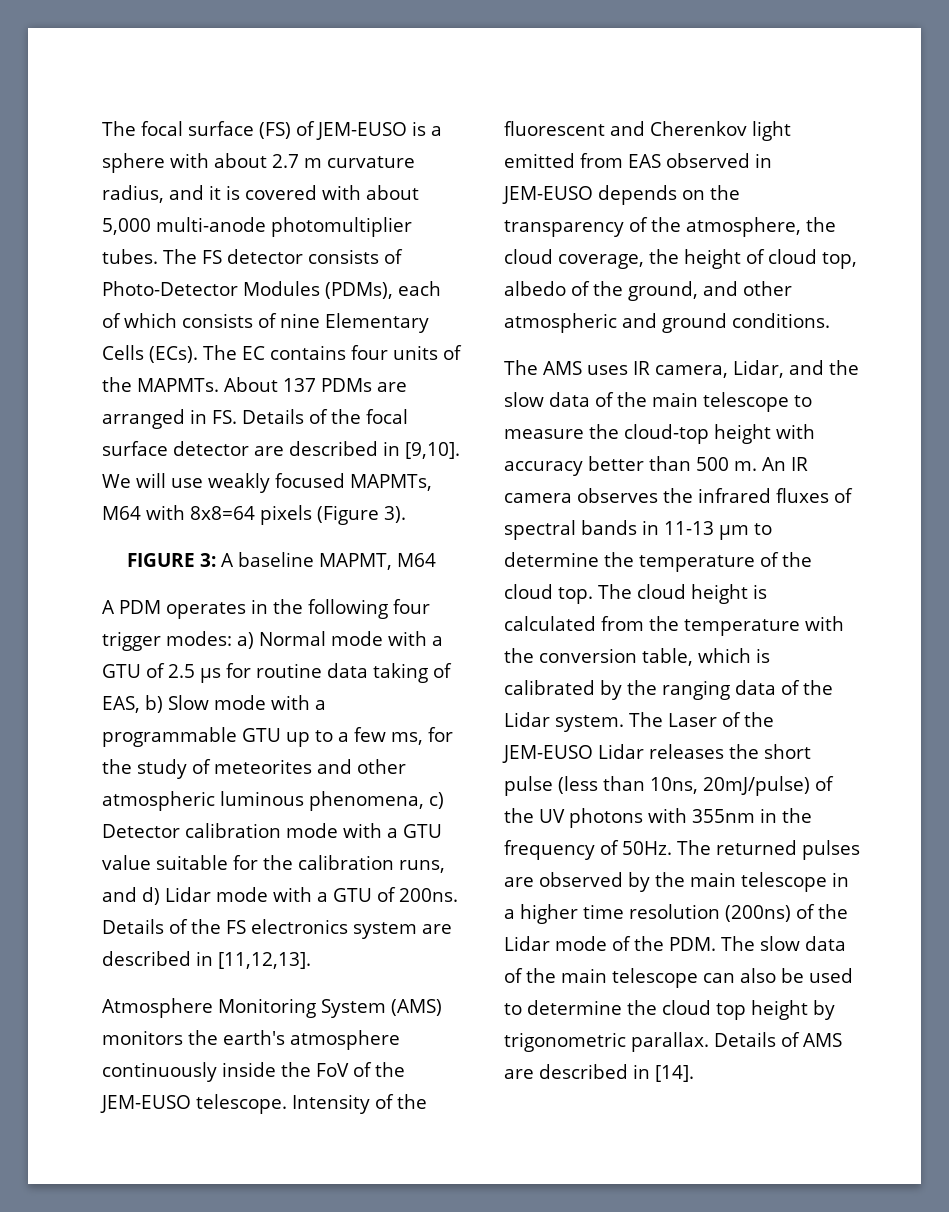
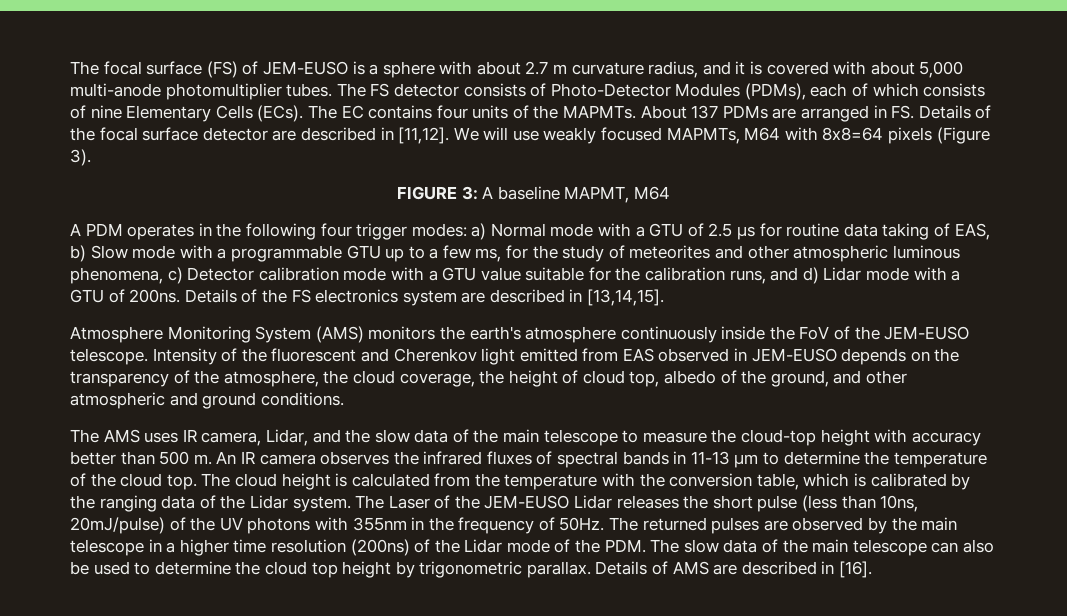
- About 137 PDMs are arranged in FS. Details of the focal surface detector are described in [9,10].
+ About 137 PDMs are arranged in FS. Details of the focal surface detector are described in [11,12].
- Details of the FS electronics system are described in [11,12,13].
+ Details of the FS electronics system are described in [13,14,15].
- Details of AMS are described in [14].
+ Details of AMS are described in [16].

